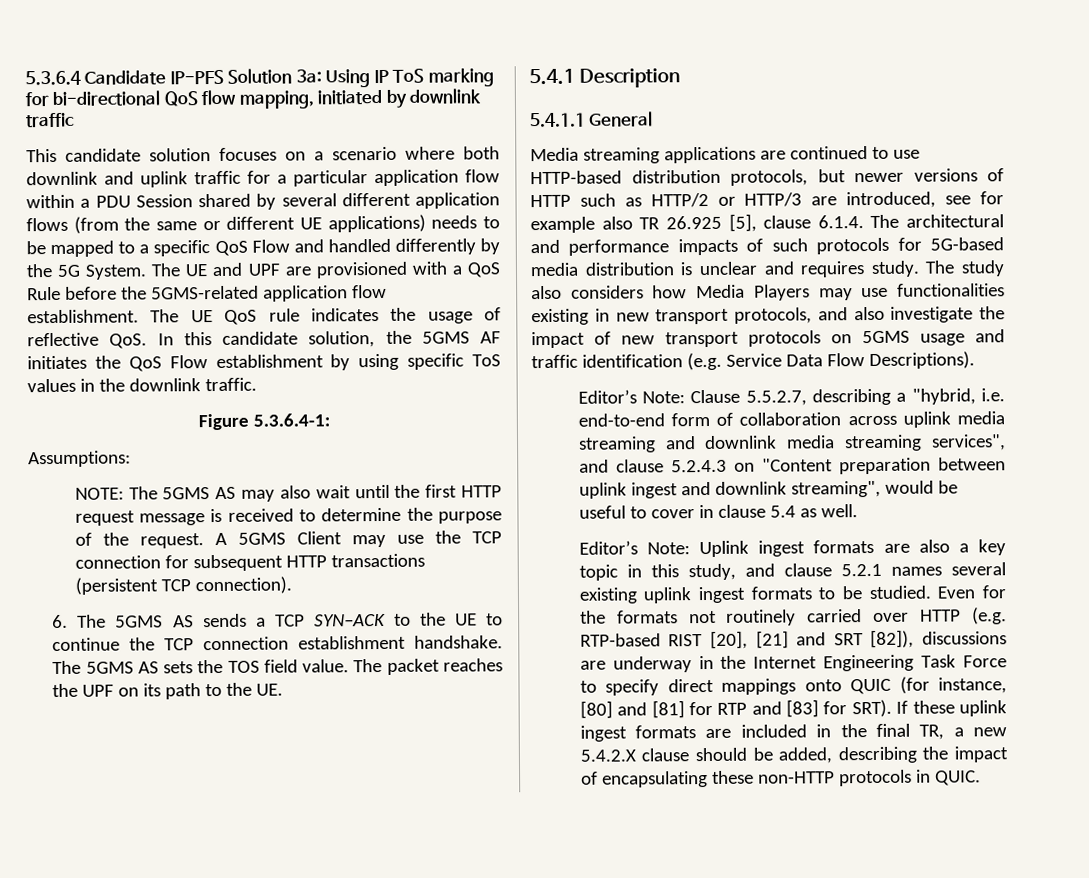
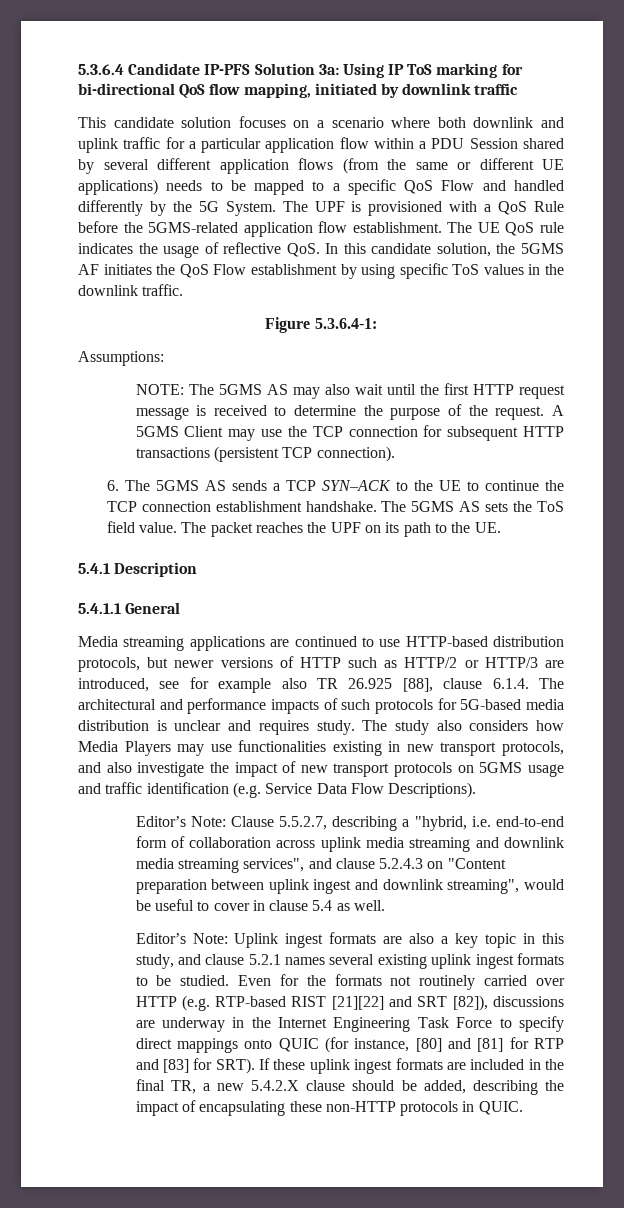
- The UE and UPF are provisioned with a QoS Rule before the 5GMS-related application flow establishment.
+ The UPF is provisioned with a QoS Rule before the 5GMS-related application flow establishment.
- The 5GMS AS sets the TOS field value.
+ The 5GMS AS sets the ToS field value.
- Media streaming applications are continued to use HTTP-based distribution protocols, but newer versions of HTTP such as HTTP/2 or HTTP/3 are introduced, see for example also TR 26.925 [5], clause 6.1.4. The architectural and performance impacts of such protocols for 5G-based media distribution is unclear and requires study.
+ Media streaming applications are continued to use HTTP-based distribution protocols, but newer versions of HTTP such as HTTP/2 or HTTP/3 are introduced, see for example also TR 26.925 [88], clause 6.1.4. The architectural and performance impacts of such protocols for 5G-based media distribution is unclear and requires study.
- Even for the formats not routinely carried over HTTP (e.g. RTP-based RIST [20], [21] and SRT [82]), discussions are underway in the Internet Engineering Task Force to specify direct mappings onto QUIC (for instance, [80] and [81] for RTP and [83] for SRT).
+ Even for the formats not routinely carried over HTTP (e.g. RTP-based RIST [21][22] and SRT [82]), discussions are underway in the Internet Engineering Task Force to specify direct mappings onto QUIC (for instance, [80] and [81] for RTP and [83] for SRT).

